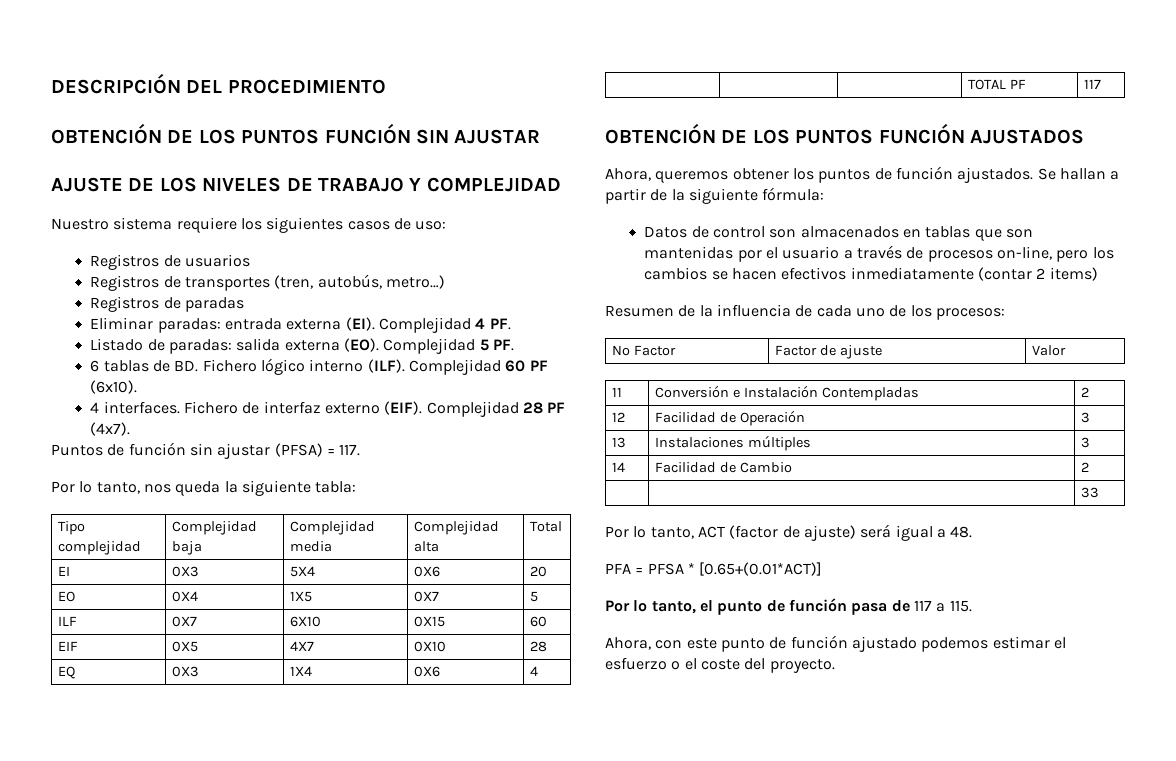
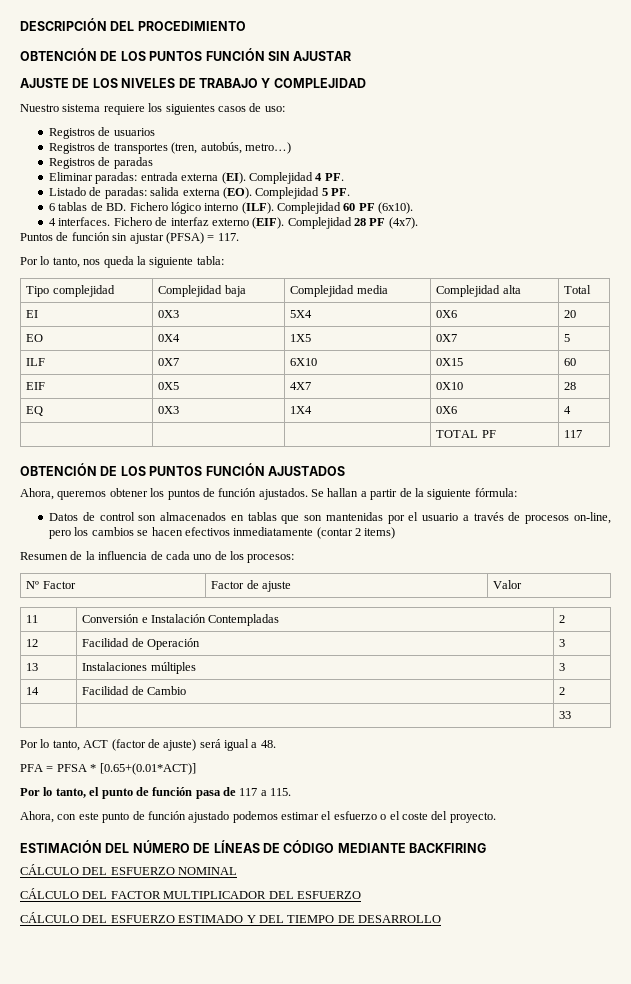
+ ESTIMACIÓN DEL NÚMERO DE LÍNEAS DE CÓDIGO MEDIANTE BACKFIRING
+ CÁLCULO DEL ESFUERZO NOMINAL
+ CÁLCULO DEL FACTOR MULTIPLICADOR DEL ESFUERZO
+ CÁLCULO DEL ESFUERZO ESTIMADO Y DEL TIEMPO DE DESARROLLO

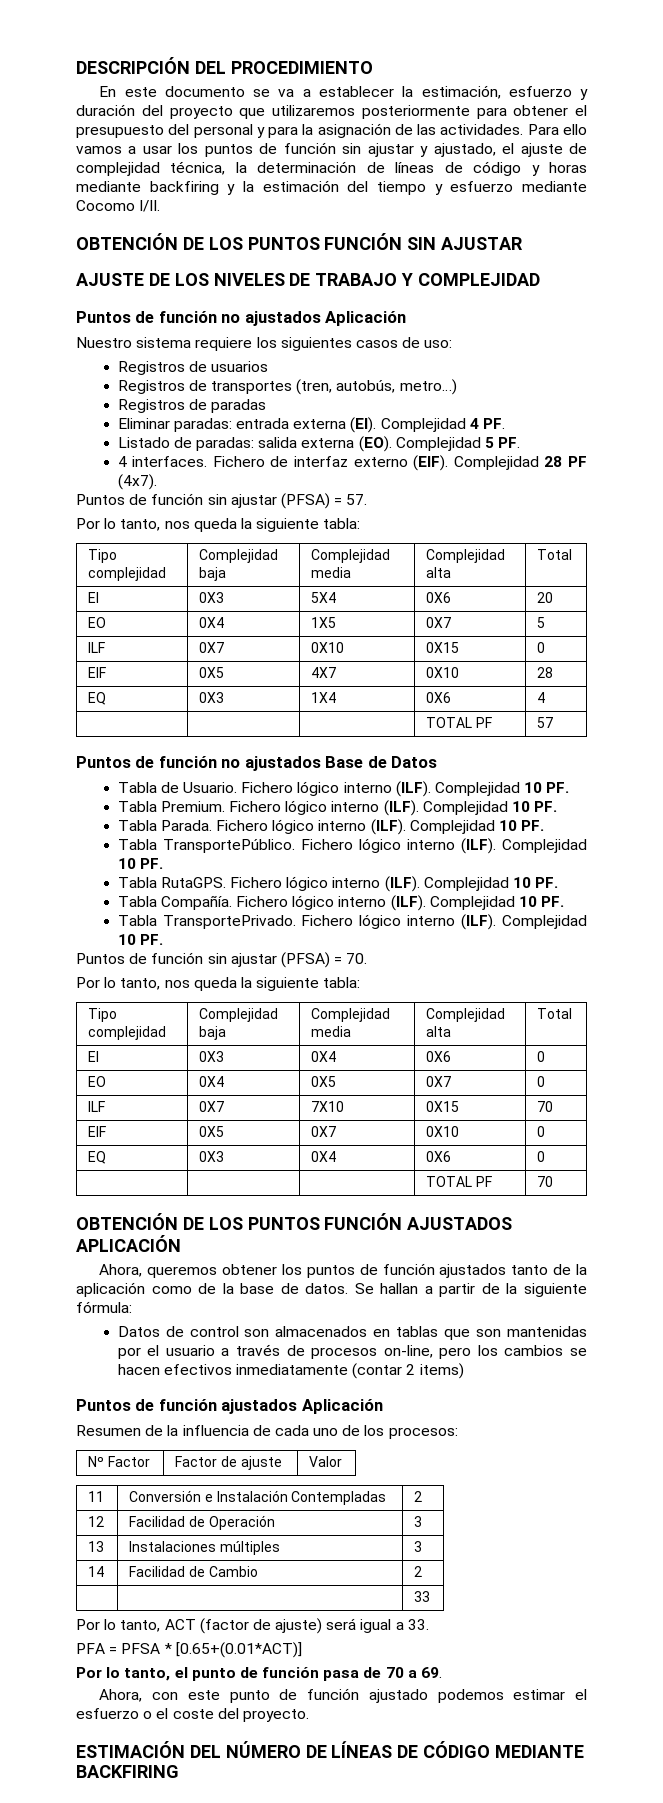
+ En este documento se va a establecer la estimación, esfuerzo y duración del proyecto que utilizaremos posteriormente para obtener el presupuesto del personal y para la asignación de las actividades. Para ello vamos a usar los puntos de función sin ajustar y ajustado, el ajuste de complejidad técnica, la determinación de líneas de código y horas mediante backfiring y la estimación del tiempo y esfuerzo mediante Cocomo I/II.
+ Puntos de función no ajustados Aplicación
- 6 tablas de BD. Fichero lógico interno (ILF). Complejidad 60 PF (6x10).
- Puntos de función sin ajustar (PFSA) = 117.
+ Puntos de función sin ajustar (PFSA) = 57.
- ILF | 0X7 | 6X10 | 0X15 | 60
+ ILF | 0X7 | 0X10 | 0X15 | 0
- | | | TOTAL PF | 117
+ | | | TOTAL PF | 57
+ Puntos de función no ajustados Base de Datos
+ Tabla de Usuario. Fichero lógico interno (ILF). Complejidad 10 PF.
+ Tabla Premium. Fichero lógico interno (ILF). Complejidad 10 PF.
+ Tabla Parada. Fichero lógico interno (ILF). Complejidad 10 PF.
+ Tabla TransportePúblico. Fichero lógico interno (ILF). Complejidad 10 PF.
+ Tabla RutaGPS. Fichero lógico interno (ILF). Complejidad 10 PF.
+ Tabla Compañía. Fichero lógico interno (ILF). Complejidad 10 PF.
+ Tabla TransportePrivado. Fichero lógico interno (ILF). Complejidad 10 PF.
+ Puntos de función sin ajustar (PFSA) = 70.
+ Por lo tanto, nos queda la siguiente tabla:
+ Tipo complejidad | Complejidad baja | Complejidad media | Complejidad alta | Total
+ EI | 0X3 | 0X4 | 0X6 | 0
+ EO | 0X4 | 0X5 | 0X7 | 0
+ ILF | 0X7 | 7X10 | 0X15 | 70
+ EIF | 0X5 | 0X7 | 0X10 | 0
+ EQ | 0X3 | 0X4 | 0X6 | 0
+ | | | TOTAL PF | 70
- OBTENCIÓN DE LOS PUNTOS FUNCIÓN AJUSTADOS
+ OBTENCIÓN DE LOS PUNTOS FUNCIÓN AJUSTADOS APLICACIÓN
- Ahora, queremos obtener los puntos de función ajustados.
+ Ahora, queremos obtener los puntos de función ajustados tanto de la aplicación como de la base de datos.
+ Puntos de función ajustados Aplicación
- Por lo tanto, ACT (factor de ajuste) será igual a 48.
+ Por lo tanto, ACT (factor de ajuste) será igual a 33.
- Por lo tanto, el punto de función pasa de 117 a 115.
+ Por lo tanto, el punto de función pasa de 70 a 69.
- CÁLCULO DEL ESFUERZO NOMINAL
- CÁLCULO DEL FACTOR MULTIPLICADOR DEL ESFUERZO
- CÁLCULO DEL ESFUERZO ESTIMADO Y DEL TIEMPO DE DESARROLLO

